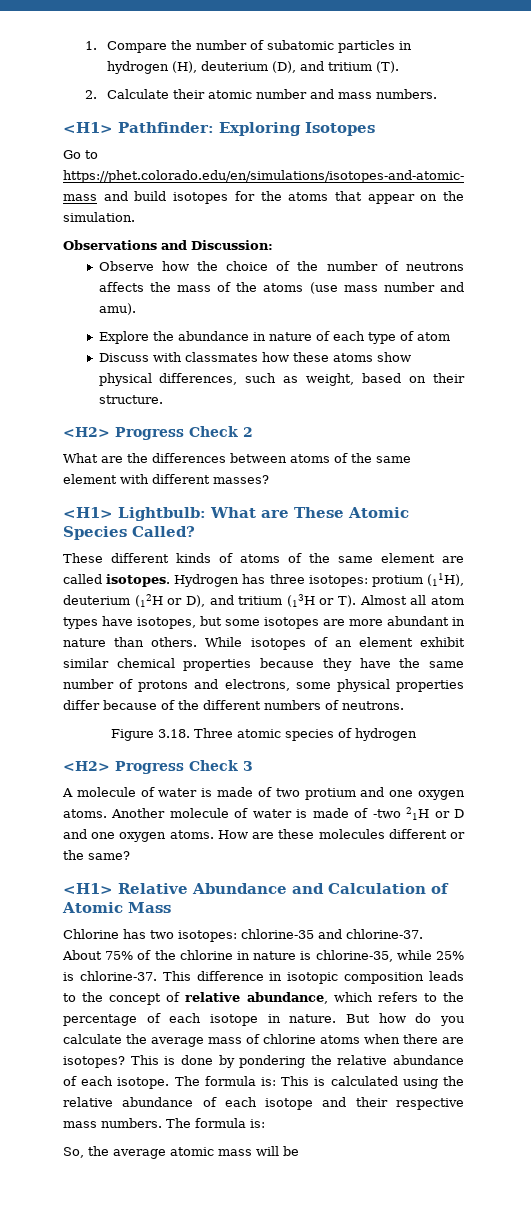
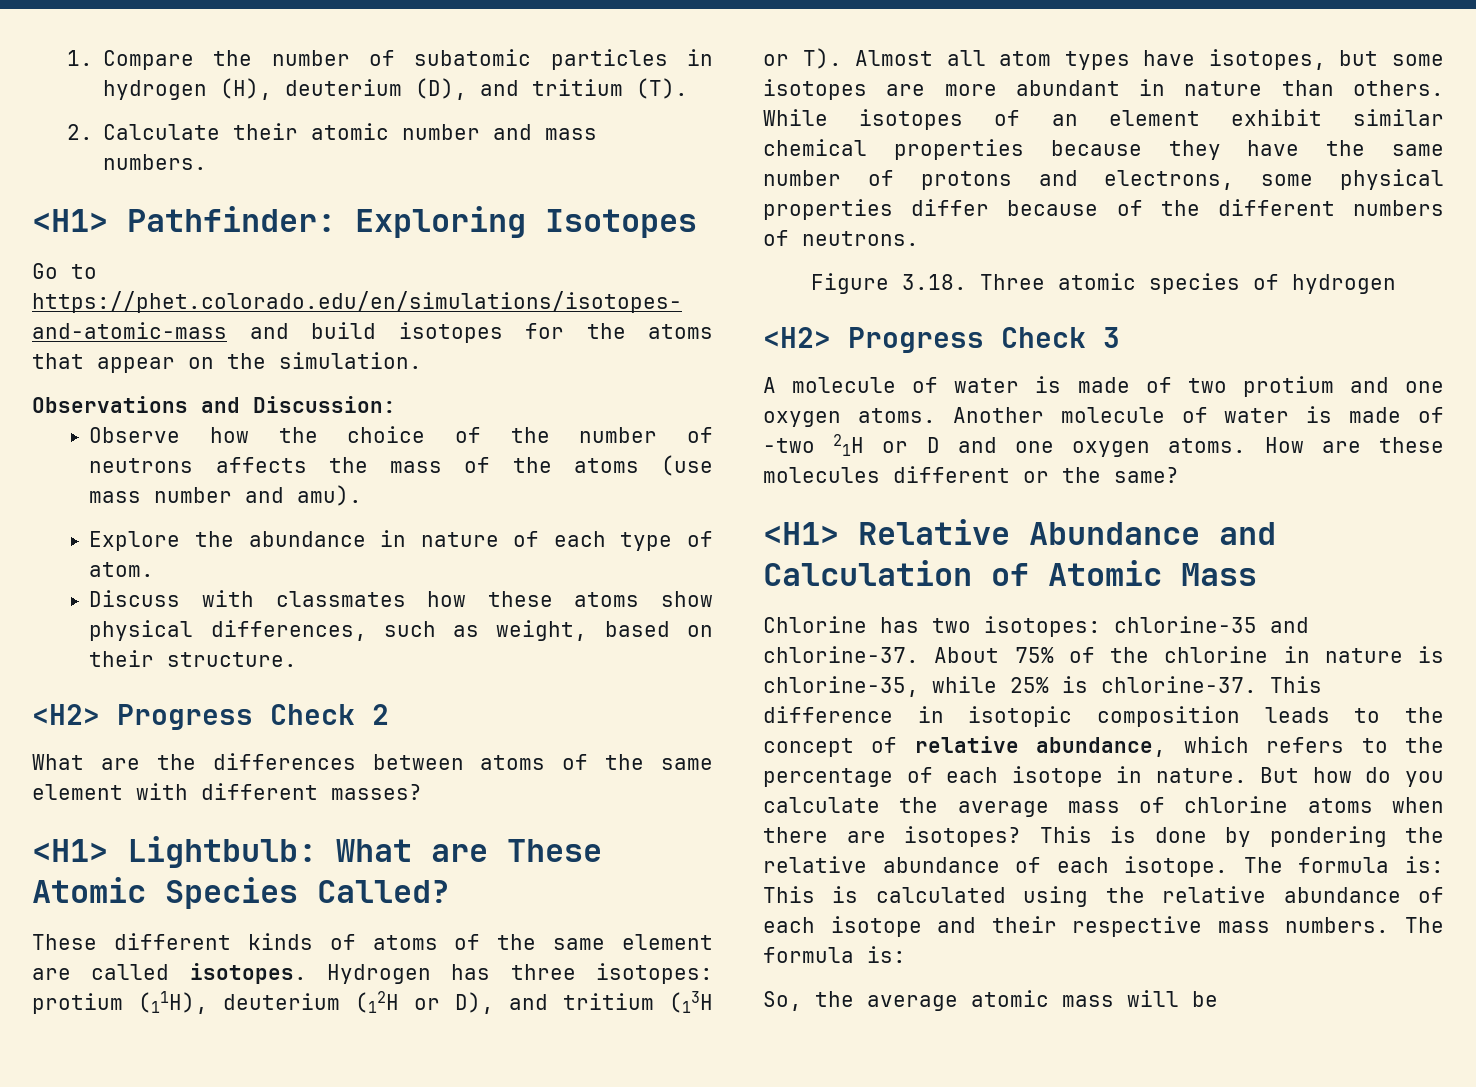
- Explore the abundance in nature of each type of atom
+ Explore the abundance in nature of each type of atom.

